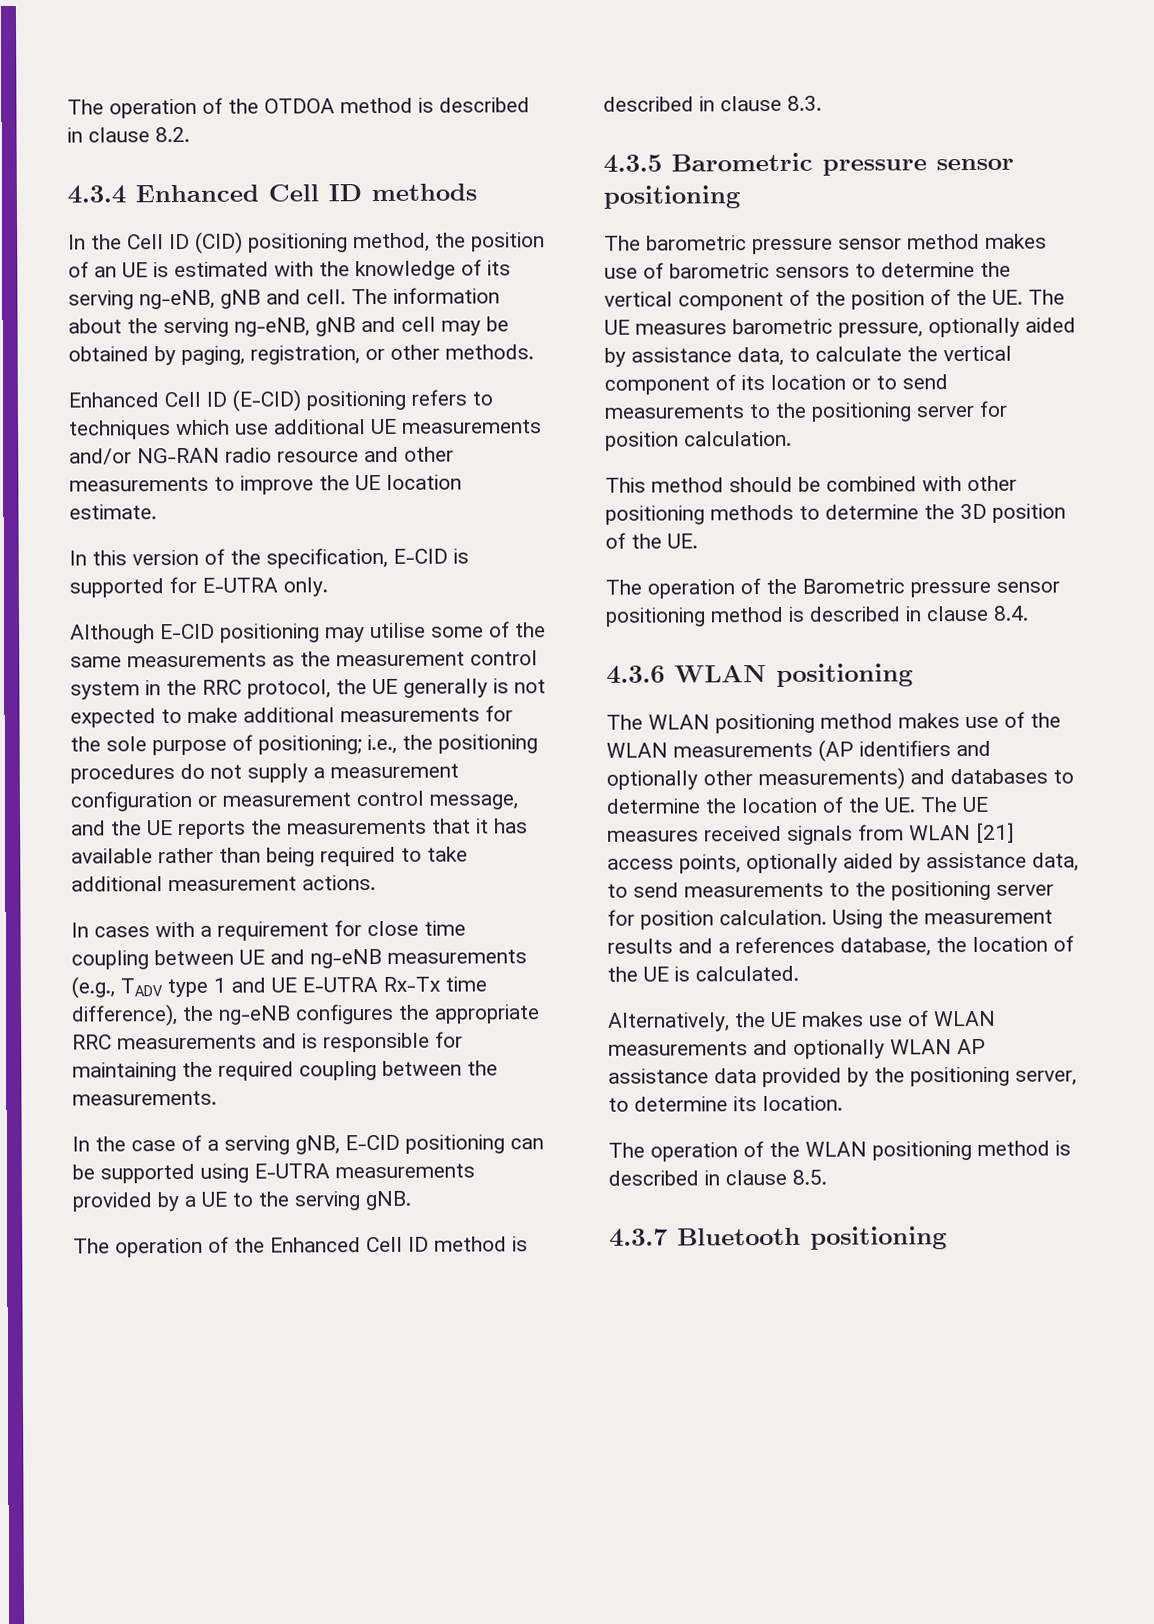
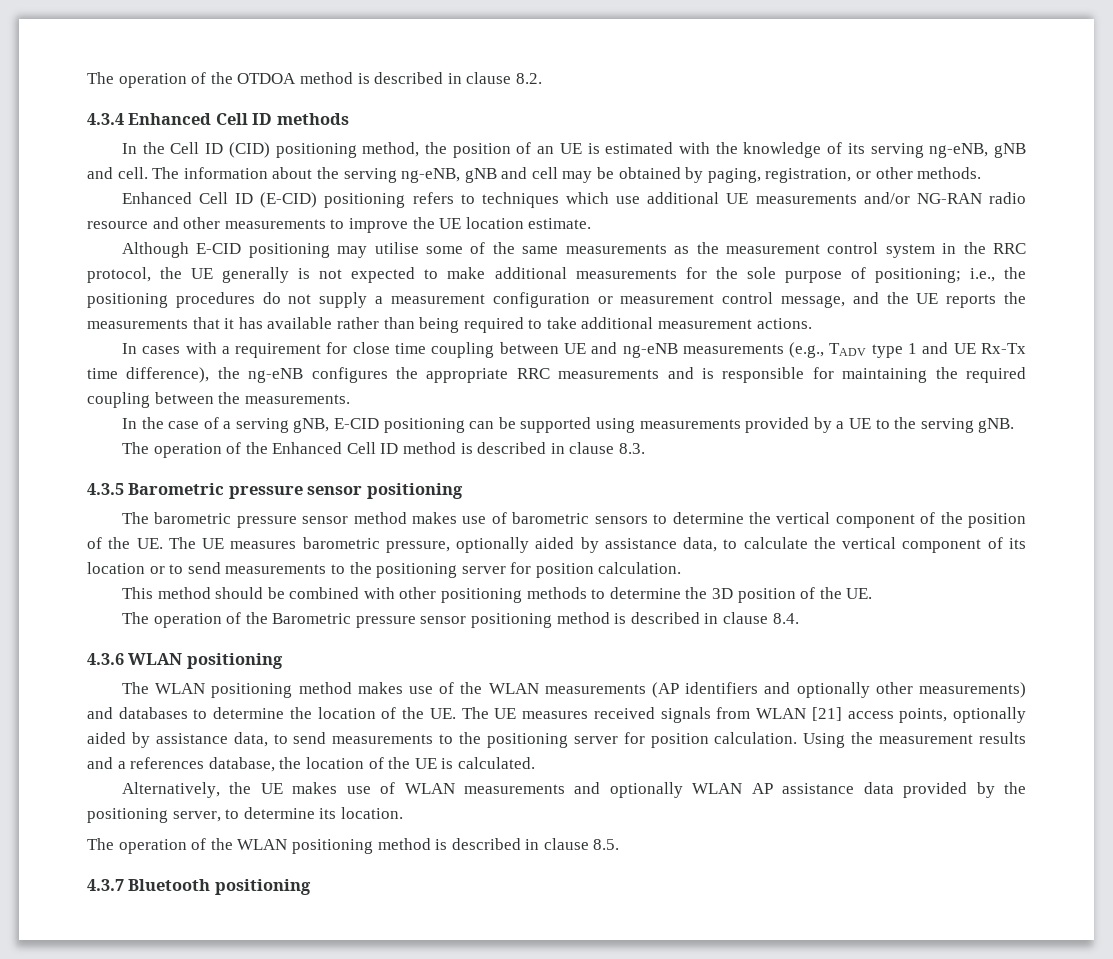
- In this version of the specification, E-CID is supported for E-UTRA only.
- In cases with a requirement for close time coupling between UE and ng-eNB measurements (e.g., TADV type 1 and UE E-UTRA Rx-Tx time difference), the ng-eNB configures the appropriate RRC measurements and is responsible for maintaining the required coupling between the measurements.
+ In cases with a requirement for close time coupling between UE and ng-eNB measurements (e.g., TADV type 1 and UE Rx-Tx time difference), the ng-eNB configures the appropriate RRC measurements and is responsible for maintaining the required coupling between the measurements.
- In the case of a serving gNB, E-CID positioning can be supported using E-UTRA measurements provided by a UE to the serving gNB.
+ In the case of a serving gNB, E-CID positioning can be supported using measurements provided by a UE to the serving gNB.

